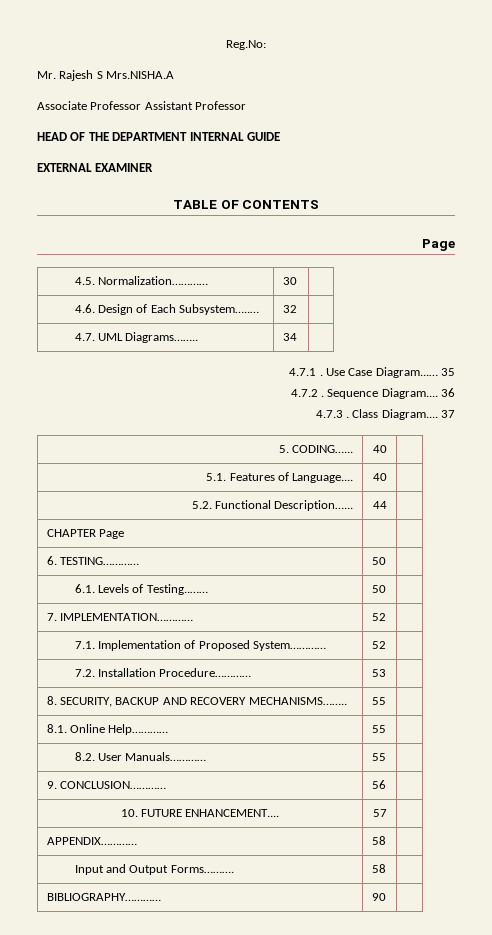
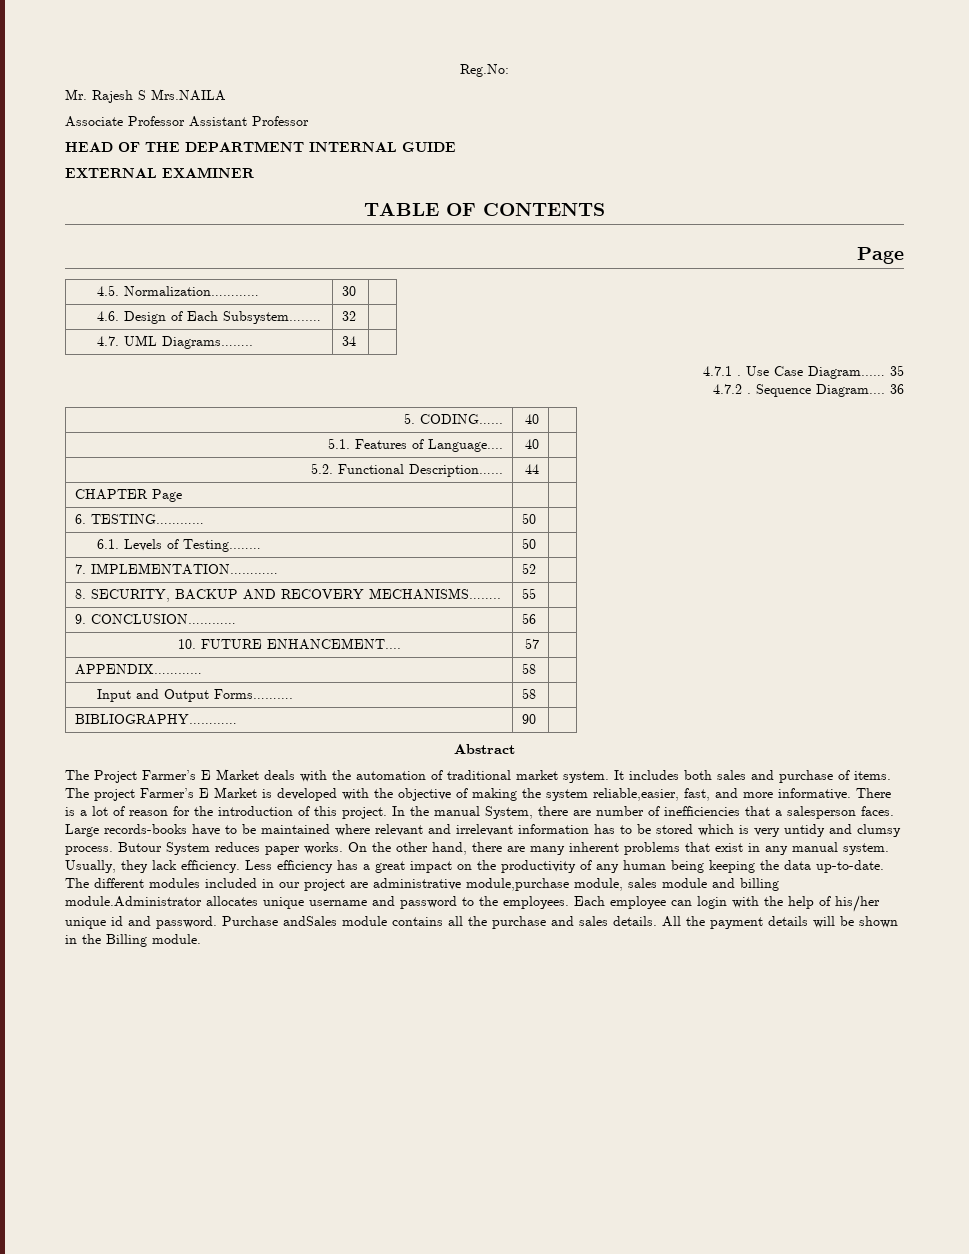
- Mr. Rajesh S Mrs.NISHA.A
+ Mr. Rajesh S Mrs.NAILA
- 4.7.3 . Class Diagram.... 37
- 7.1. Implementation of Proposed System………… | 52 |
- 7.2. Installation Procedure………… | 53 |
- 8.1. Online Help………… | 55 |
- 8.2. User Manuals………… | 55 |
+ Abstract
+ The Project Farmer’s E Market deals with the automation of traditional market system. It includes both sales and purchase of items. The project Farmer’s E Market is developed with the objective of making the system reliable,easier, fast, and more informative. There is a lot of reason for the introduction of this project. In the manual System, there are number of inefficiencies that a salesperson faces. Large records-books have to be maintained where relevant and irrelevant information has to be stored which is very untidy and clumsy process. Butour System reduces paper works. On the other hand, there are many inherent problems that exist in any manual system. Usually, they lack efficiency. Less efficiency has a great impact on the productivity of any human being keeping the data up-to-date. The different modules included in our project are administrative module,purchase module, sales module and billing module.Administrator allocates unique username and password to the employees. Each employee can login with the help of his/her unique id and password. Purchase andSales module contains all the purchase and sales details. All the payment details will be shown in the Billing module.

